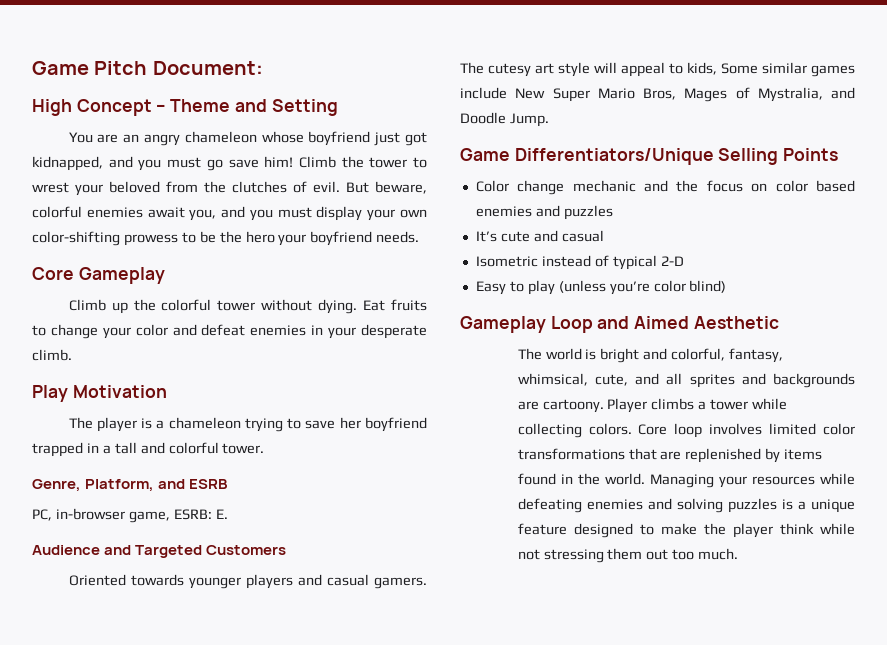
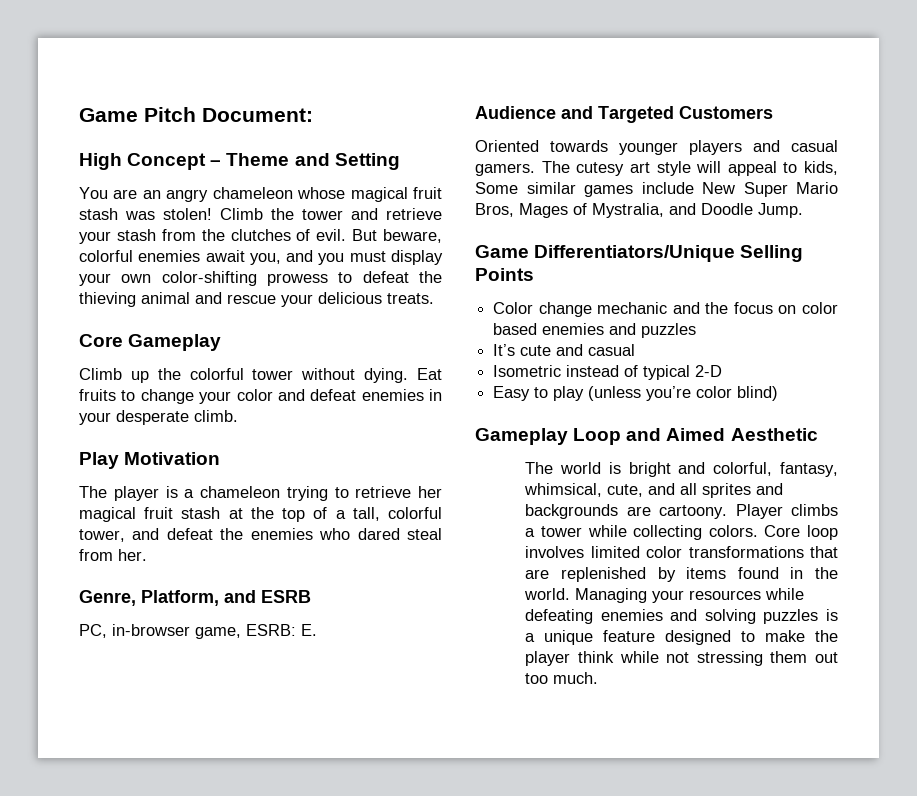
- You are an angry chameleon whose boyfriend just got kidnapped, and you must go save him! Climb the tower to wrest your beloved from the clutches of evil.
+ You are an angry chameleon whose magical fruit stash was stolen! Climb the tower and retrieve your stash from the clutches of evil.
- But beware, colorful enemies await you, and you must display your own color-shifting prowess to be the hero your boyfriend needs.
+ But beware, colorful enemies await you, and you must display your own color-shifting prowess to defeat the thieving animal and rescue your delicious treats.
- The player is a chameleon trying to save her boyfriend trapped in a tall and colorful tower.
+ The player is a chameleon trying to retrieve her magical fruit stash at the top of a tall, colorful tower, and defeat the enemies who dared steal from her.

